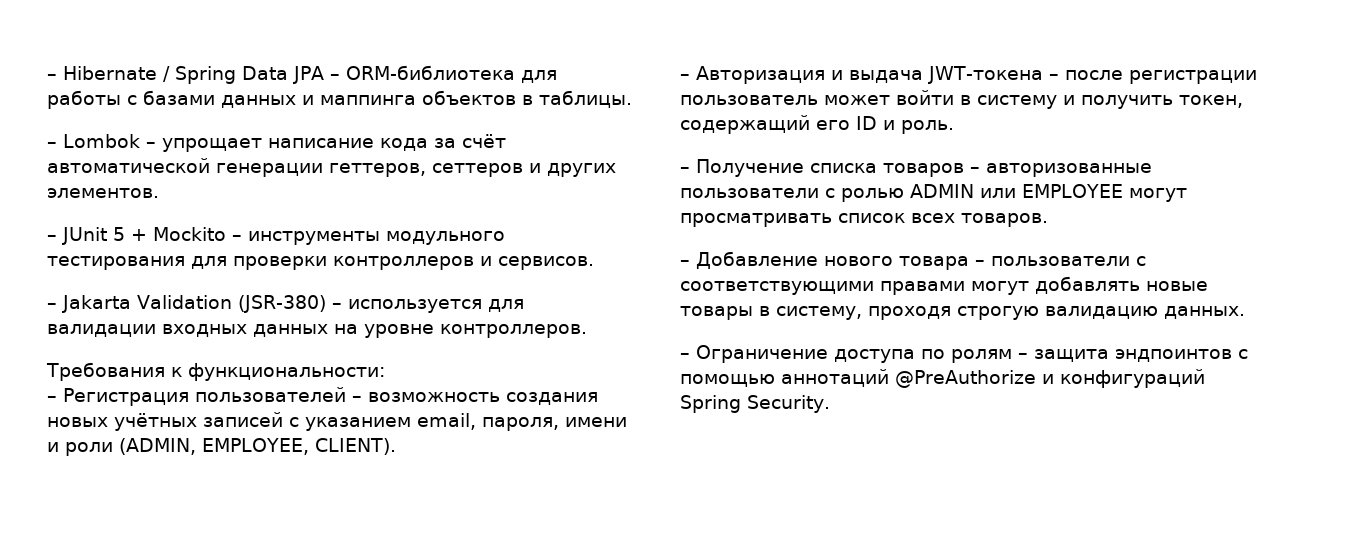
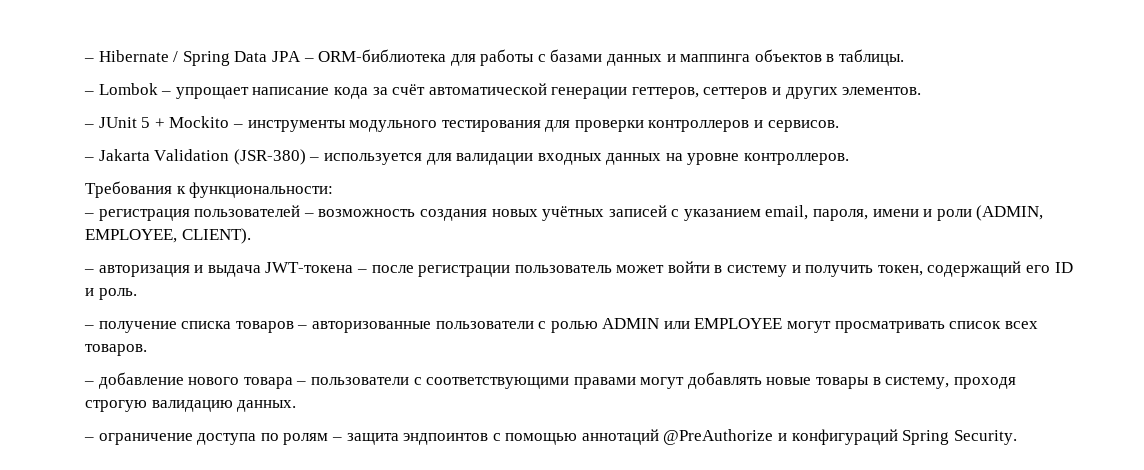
- – Регистрация пользователей – возможность создания новых учётных записей с указанием email, пароля, имени и роли (ADMIN, EMPLOYEE, CLIENT).
+ – регистрация пользователей – возможность создания новых учётных записей с указанием email, пароля, имени и роли (ADMIN, EMPLOYEE, CLIENT).
- – Авторизация и выдача JWT-токена – после регистрации пользователь может войти в систему и получить токен, содержащий его ID и роль.
+ – авторизация и выдача JWT-токена – после регистрации пользователь может войти в систему и получить токен, содержащий его ID и роль.
- – Получение списка товаров – авторизованные пользователи с ролью ADMIN или EMPLOYEE могут просматривать список всех товаров.
+ – получение списка товаров – авторизованные пользователи с ролью ADMIN или EMPLOYEE могут просматривать список всех товаров.
- – Добавление нового товара – пользователи с соответствующими правами могут добавлять новые товары в систему, проходя строгую валидацию данных.
+ – добавление нового товара – пользователи с соответствующими правами могут добавлять новые товары в систему, проходя строгую валидацию данных.
- – Ограничение доступа по ролям – защита эндпоинтов с помощью аннотаций @PreAuthorize и конфигураций Spring Security.
+ – ограничение доступа по ролям – защита эндпоинтов с помощью аннотаций @PreAuthorize и конфигураций Spring Security.

